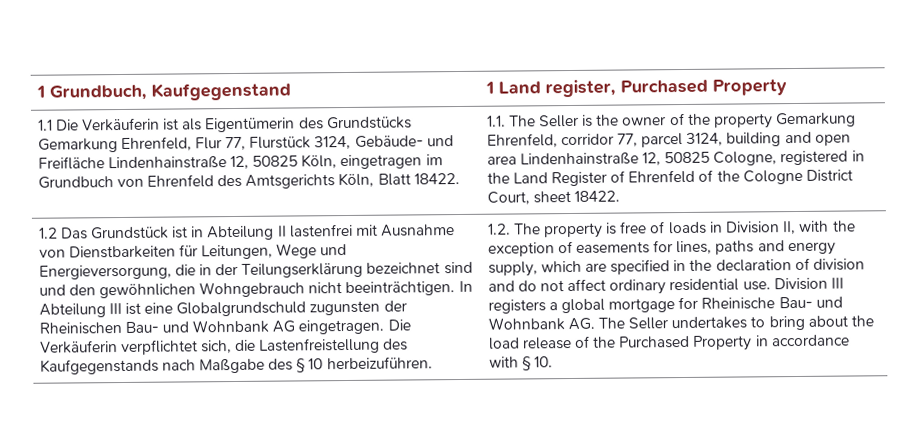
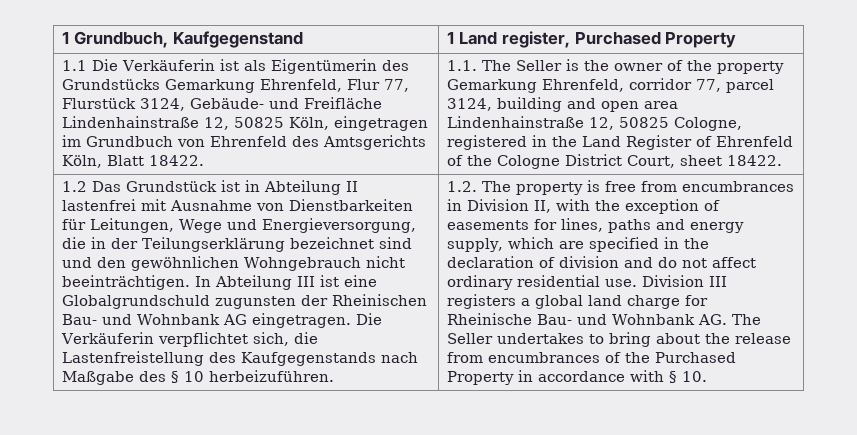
- 1.2. The property is free of loads in Division II, with the exception of easements for lines, paths and energy supply, which are specified in the declaration of division and do not affect ordinary residential use.
+ 1.2. The property is free from encumbrances in Division II, with the exception of easements for lines, paths and energy supply, which are specified in the declaration of division and do not affect ordinary residential use.
- Division III registers a global mortgage for Rheinische Bau- und Wohnbank AG. The Seller undertakes to bring about the load release of the Purchased Property in accordance with § 10.
+ Division III registers a global land charge for Rheinische Bau- und Wohnbank AG. The Seller undertakes to bring about the release from encumbrances of the Purchased Property in accordance with § 10.

